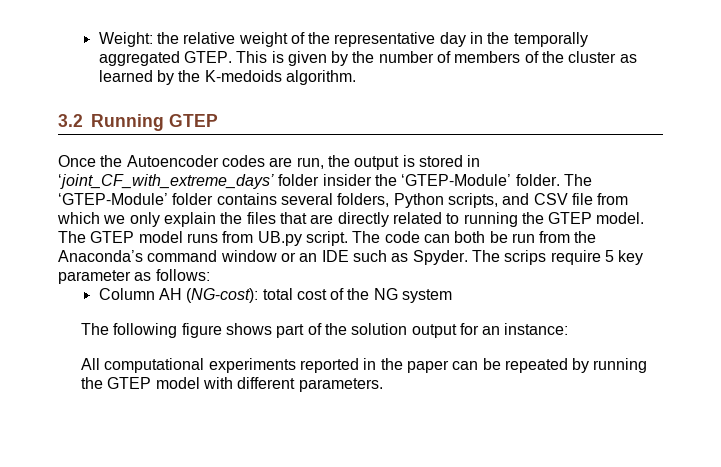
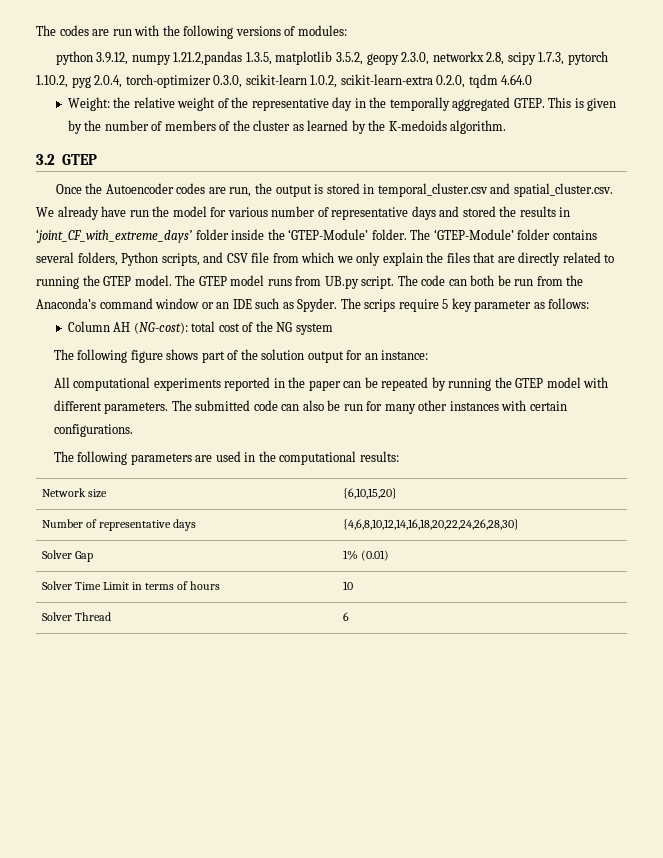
+ The codes are run with the following versions of modules:
+ python 3.9.12, numpy 1.21.2,pandas 1.3.5, matplotlib 3.5.2, geopy 2.3.0, networkx 2.8, scipy 1.7.3, pytorch 1.10.2, pyg 2.0.4, torch-optimizer 0.3.0, scikit-learn 1.0.2, scikit-learn-extra 0.2.0, tqdm 4.64.0
- 3.2 Running GTEP
+ 3.2 GTEP
- Once the Autoencoder codes are run, the output is stored in ‘joint_CF_with_extreme_days’ folder insider the ‘GTEP-Module’ folder.
+ Once the Autoencoder codes are run, the output is stored in temporal_cluster.csv and spatial_cluster.csv. We already have run the model for various number of representative days and stored the results in ‘joint_CF_with_extreme_days’ folder inside the ‘GTEP-Module’ folder.
+ The submitted code can also be run for many other instances with certain configurations.
+ The following parameters are used in the computational results:
+ Network size | {6,10,15,20}
+ Number of representative days | {4,6,8,10,12,14,16,18,20,22,24,26,28,30}
+ Solver Gap | 1% (0.01)
+ Solver Time Limit in terms of hours | 10
+ Solver Thread | 6

